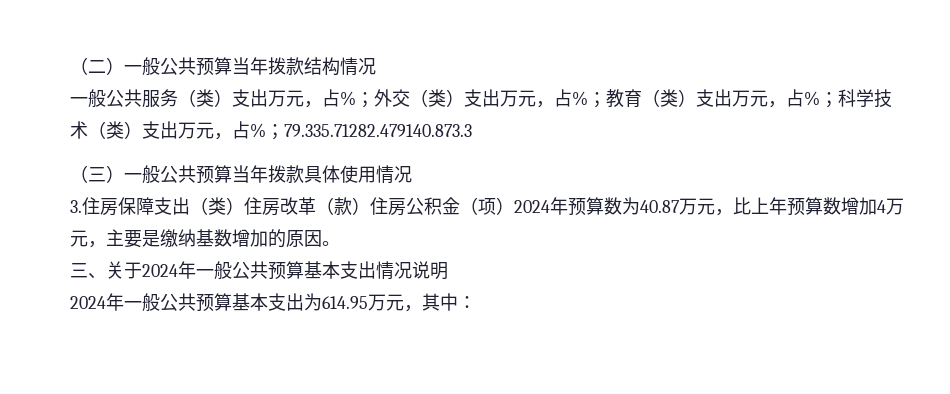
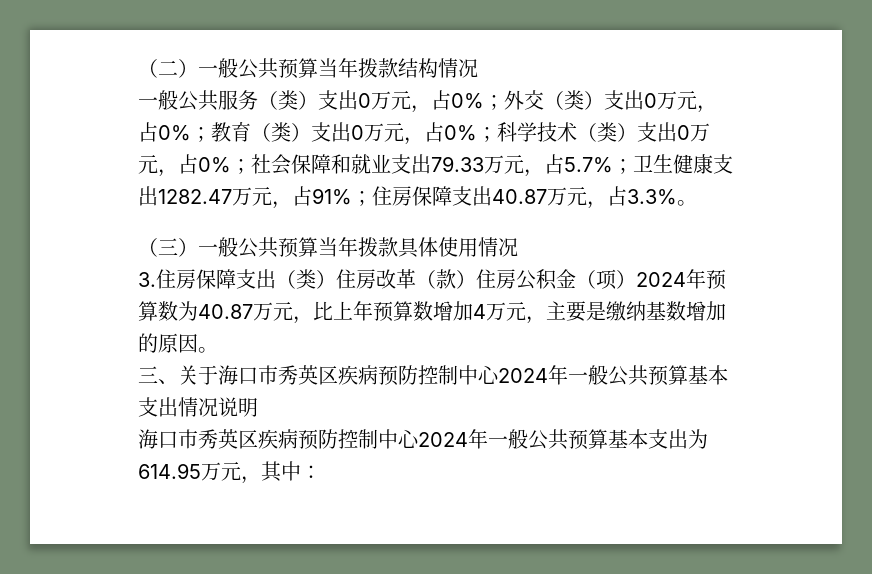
- 一般公共服务（类）支出万元，占%；外交（类）支出万元，占%；教育（类）支出万元，占%；科学技术（类）支出万元，占%；79.335.71282.479140.873.3
+ 一般公共服务（类）支出0万元，占0%；外交（类）支出0万元，占0%；教育（类）支出0万元，占0%；科学技术（类）支出0万元，占0%；社会保障和就业支出79.33万元，占5.7%；卫生健康支出1282.47万元，占91%；住房保障支出40.87万元，占3.3%。
- 三、关于2024年一般公共预算基本支出情况说明
+ 三、关于海口市秀英区疾病预防控制中心2024年一般公共预算基本支出情况说明
- 2024年一般公共预算基本支出为614.95万元，其中：
+ 海口市秀英区疾病预防控制中心2024年一般公共预算基本支出为614.95万元，其中：

